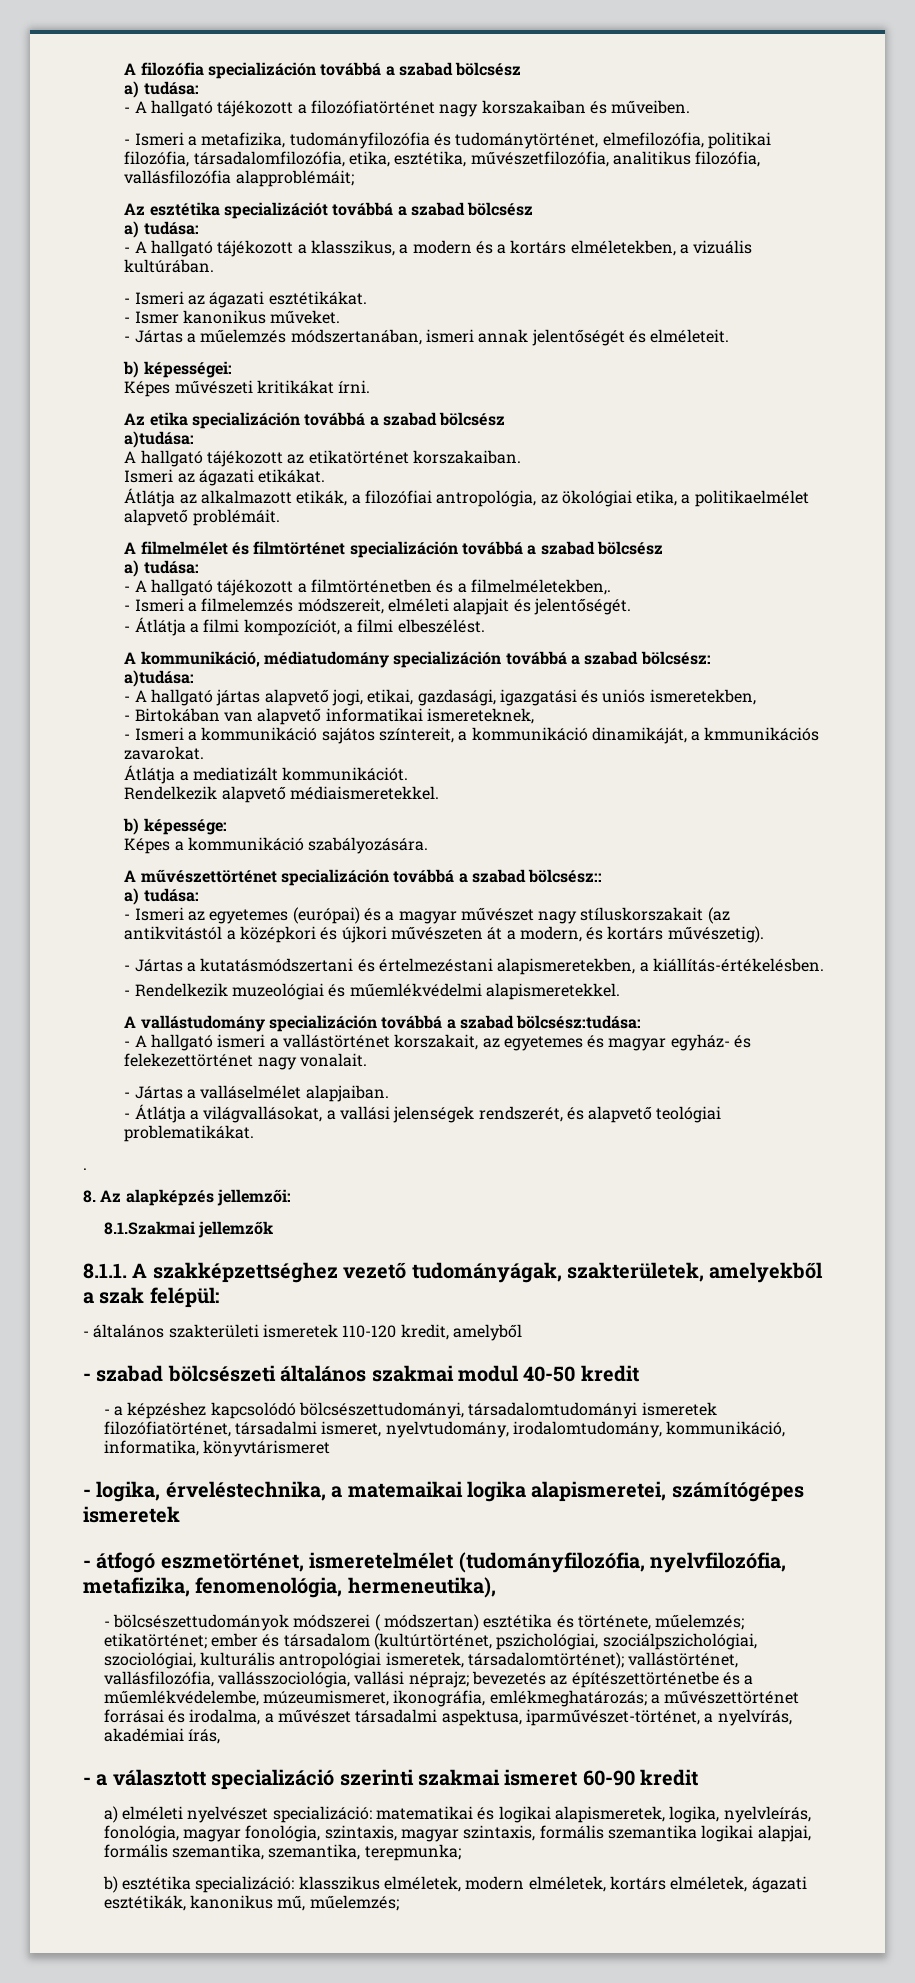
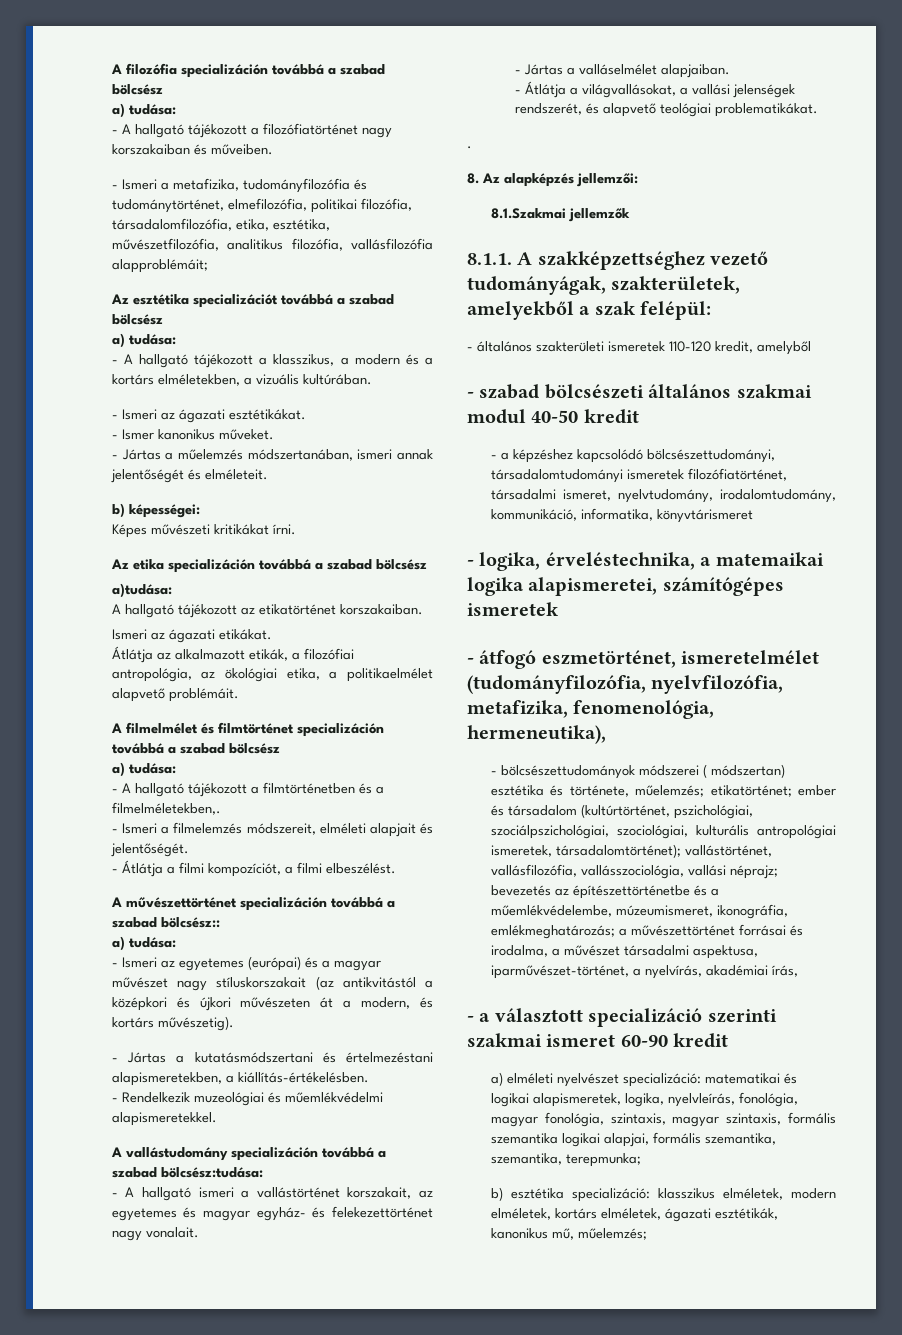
- A kommunikáció, médiatudomány specializáción továbbá a szabad bölcsész:
- a)tudása:
- - A hallgató jártas alapvető jogi, etikai, gazdasági, igazgatási és uniós ismeretekben,
- - Birtokában van alapvető informatikai ismereteknek,
- - Ismeri a kommunikáció sajátos színtereit, a kommunikáció dinamikáját, a kmmunikációs zavarokat.
- Átlátja a mediatizált kommunikációt.
- Rendelkezik alapvető médiaismeretekkel.
- b) képessége:
- Képes a kommunikáció szabályozására.

